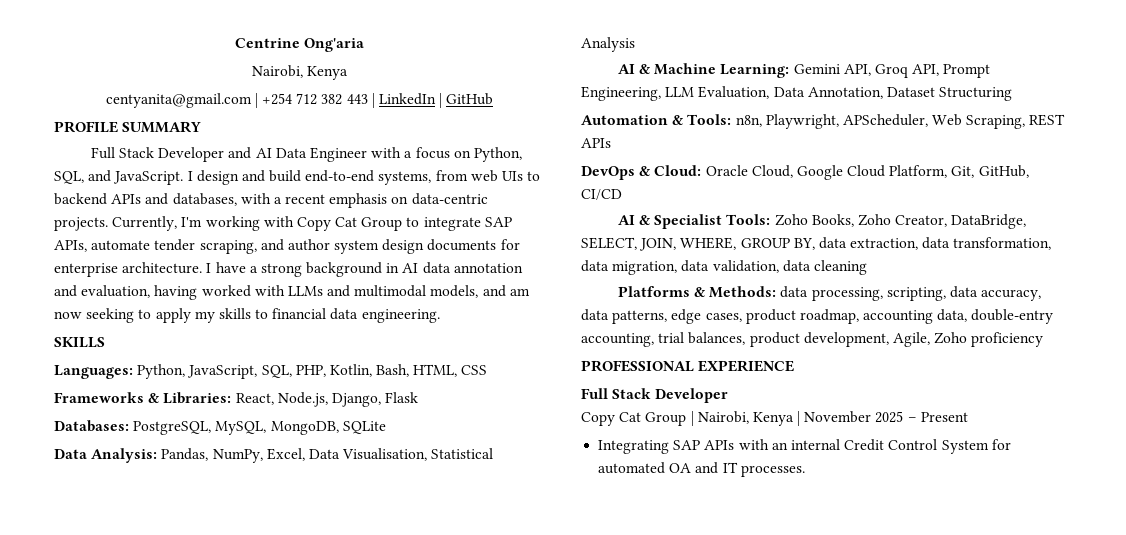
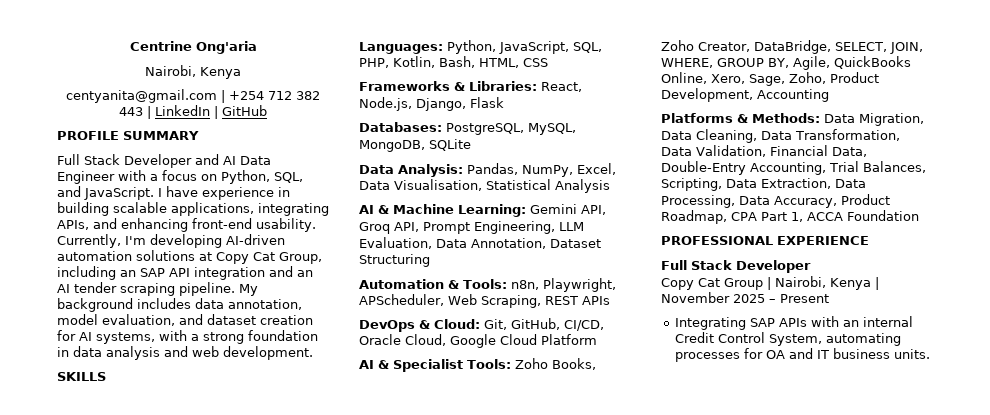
- I design and build end-to-end systems, from web UIs to backend APIs and databases, with a recent emphasis on data-centric projects. Currently, I'm working with Copy Cat Group to integrate SAP APIs, automate tender scraping, and author system design documents for enterprise architecture. I have a strong background in AI data annotation and evaluation, having worked with LLMs and multimodal models, and am now seeking to apply my skills to financial data engineering.
+ I have experience in building scalable applications, integrating APIs, and enhancing front-end usability. Currently, I'm developing AI-driven automation solutions at Copy Cat Group, including an SAP API integration and an AI tender scraping pipeline. My background includes data annotation, model evaluation, and dataset creation for AI systems, with a strong foundation in data analysis and web development.
- DevOps & Cloud: Oracle Cloud, Google Cloud Platform, Git, GitHub, CI/CD
+ DevOps & Cloud: Git, GitHub, CI/CD, Oracle Cloud, Google Cloud Platform
- AI & Specialist Tools: Zoho Books, Zoho Creator, DataBridge, SELECT, JOIN, WHERE, GROUP BY, data extraction, data transformation, data migration, data validation, data cleaning
- Platforms & Methods: data processing, scripting, data accuracy, data patterns, edge cases, product roadmap, accounting data, double-entry accounting, trial balances, product development, Agile, Zoho proficiency
+ AI & Specialist Tools: Zoho Books, Zoho Creator, DataBridge, SELECT, JOIN, WHERE, GROUP BY, Agile, QuickBooks Online, Xero, Sage, Zoho, Product Development, Accounting
+ Platforms & Methods: Data Migration, Data Cleaning, Data Transformation, Data Validation, Financial Data, Double-Entry Accounting, Trial Balances, Scripting, Data Extraction, Data Processing, Data Accuracy, Product Roadmap, CPA Part 1, ACCA Foundation
- Integrating SAP APIs with an internal Credit Control System for automated OA and IT processes.
+ Integrating SAP APIs with an internal Credit Control System, automating processes for OA and IT business units.

